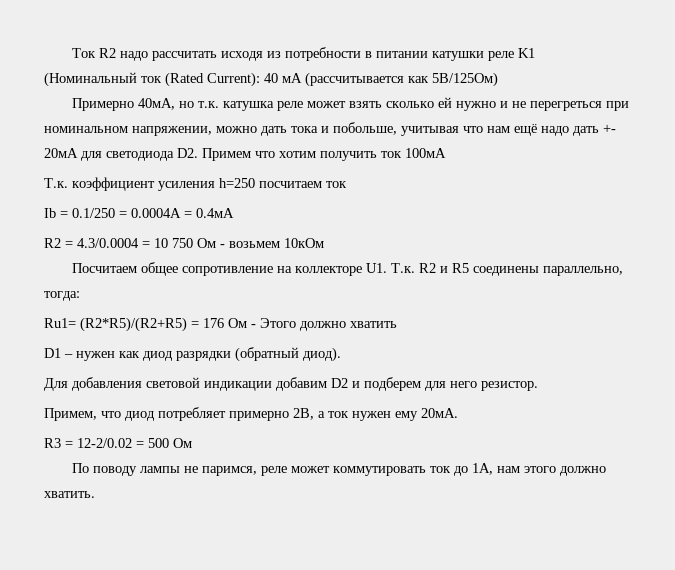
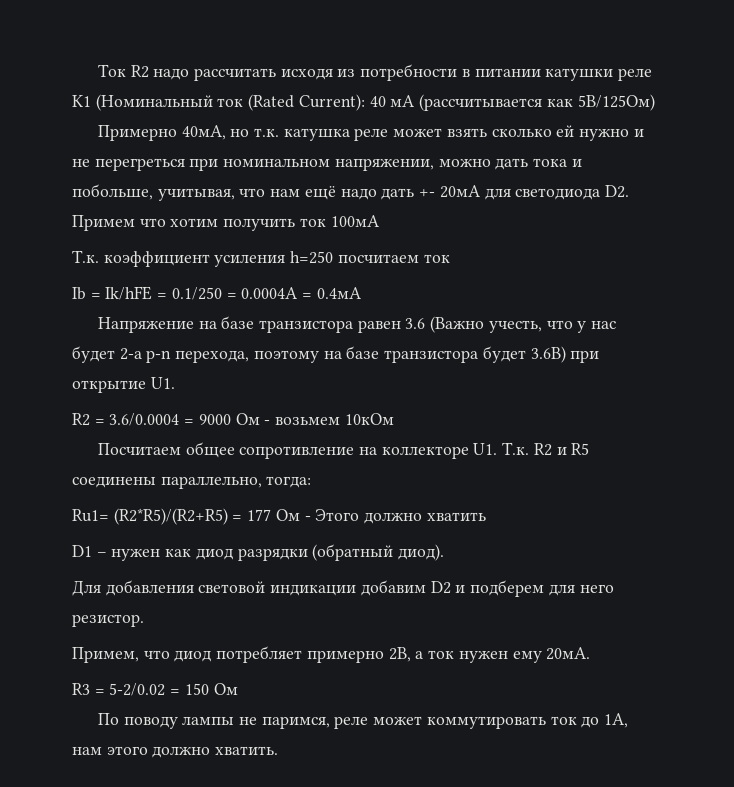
- Примерно 40мА, но т.к. катушка реле может взять сколько ей нужно и не перегреться при номинальном напряжении, можно дать тока и побольше, учитывая что нам ещё надо дать +- 20мА для светодиода D2. Примем что хотим получить ток 100мА
+ Примерно 40мА, но т.к. катушка реле может взять сколько ей нужно и не перегреться при номинальном напряжении, можно дать тока и побольше, учитывая, что нам ещё надо дать +- 20мА для светодиода D2. Примем что хотим получить ток 100мА
- Ib = 0.1/250 = 0.0004А = 0.4мА
+ Ib = Ik/hFE = 0.1/250 = 0.0004А = 0.4мА
- R2 = 4.3/0.0004 = 10 750 Ом - возьмем 10кОм
+ Напряжение на базе транзистора равен 3.6 (Важно учесть, что у нас будет 2-а p-n перехода, поэтому на базе транзистора будет 3.6В) при открытие U1.
+ R2 = 3.6/0.0004 = 9000 Ом - возьмем 10кОм
- Ru1= (R2*R5)/(R2+R5) = 176 Ом - Этого должно хватить
+ Ru1= (R2*R5)/(R2+R5) = 177 Ом - Этого должно хватить
- R3 = 12-2/0.02 = 500 Ом
+ R3 = 5-2/0.02 = 150 Ом

